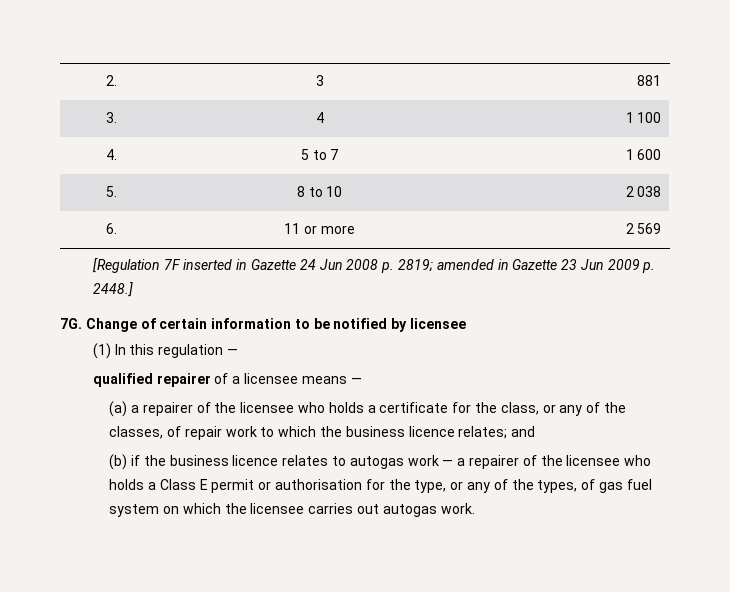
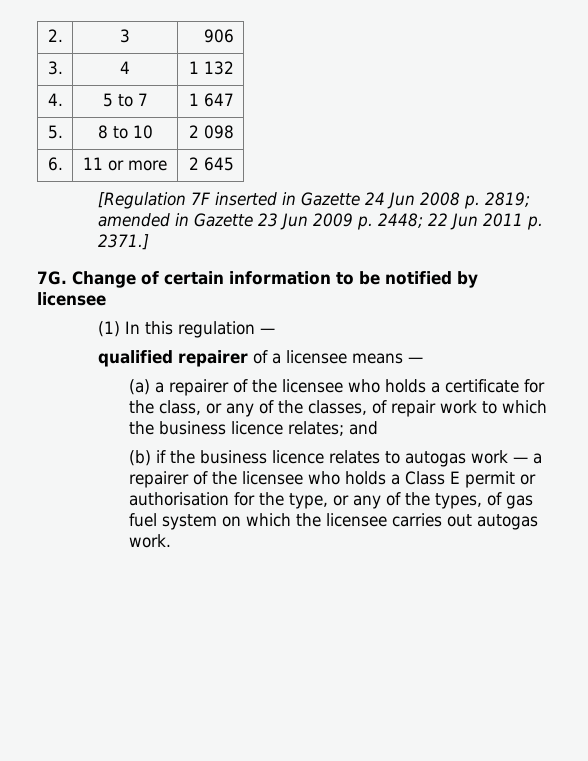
- 2. | 3 | 881
+ 2. | 3 | 906
- 3. | 4 | 1 100
+ 3. | 4 | 1 132
- 4. | 5 to 7 | 1 600
+ 4. | 5 to 7 | 1 647
- 5. | 8 to 10 | 2 038
+ 5. | 8 to 10 | 2 098
- 6. | 11 or more | 2 569
+ 6. | 11 or more | 2 645
- [Regulation 7F inserted in Gazette 24 Jun 2008 p. 2819; amended in Gazette 23 Jun 2009 p. 2448.]
+ [Regulation 7F inserted in Gazette 24 Jun 2008 p. 2819; amended in Gazette 23 Jun 2009 p. 2448; 22 Jun 2011 p. 2371.]

